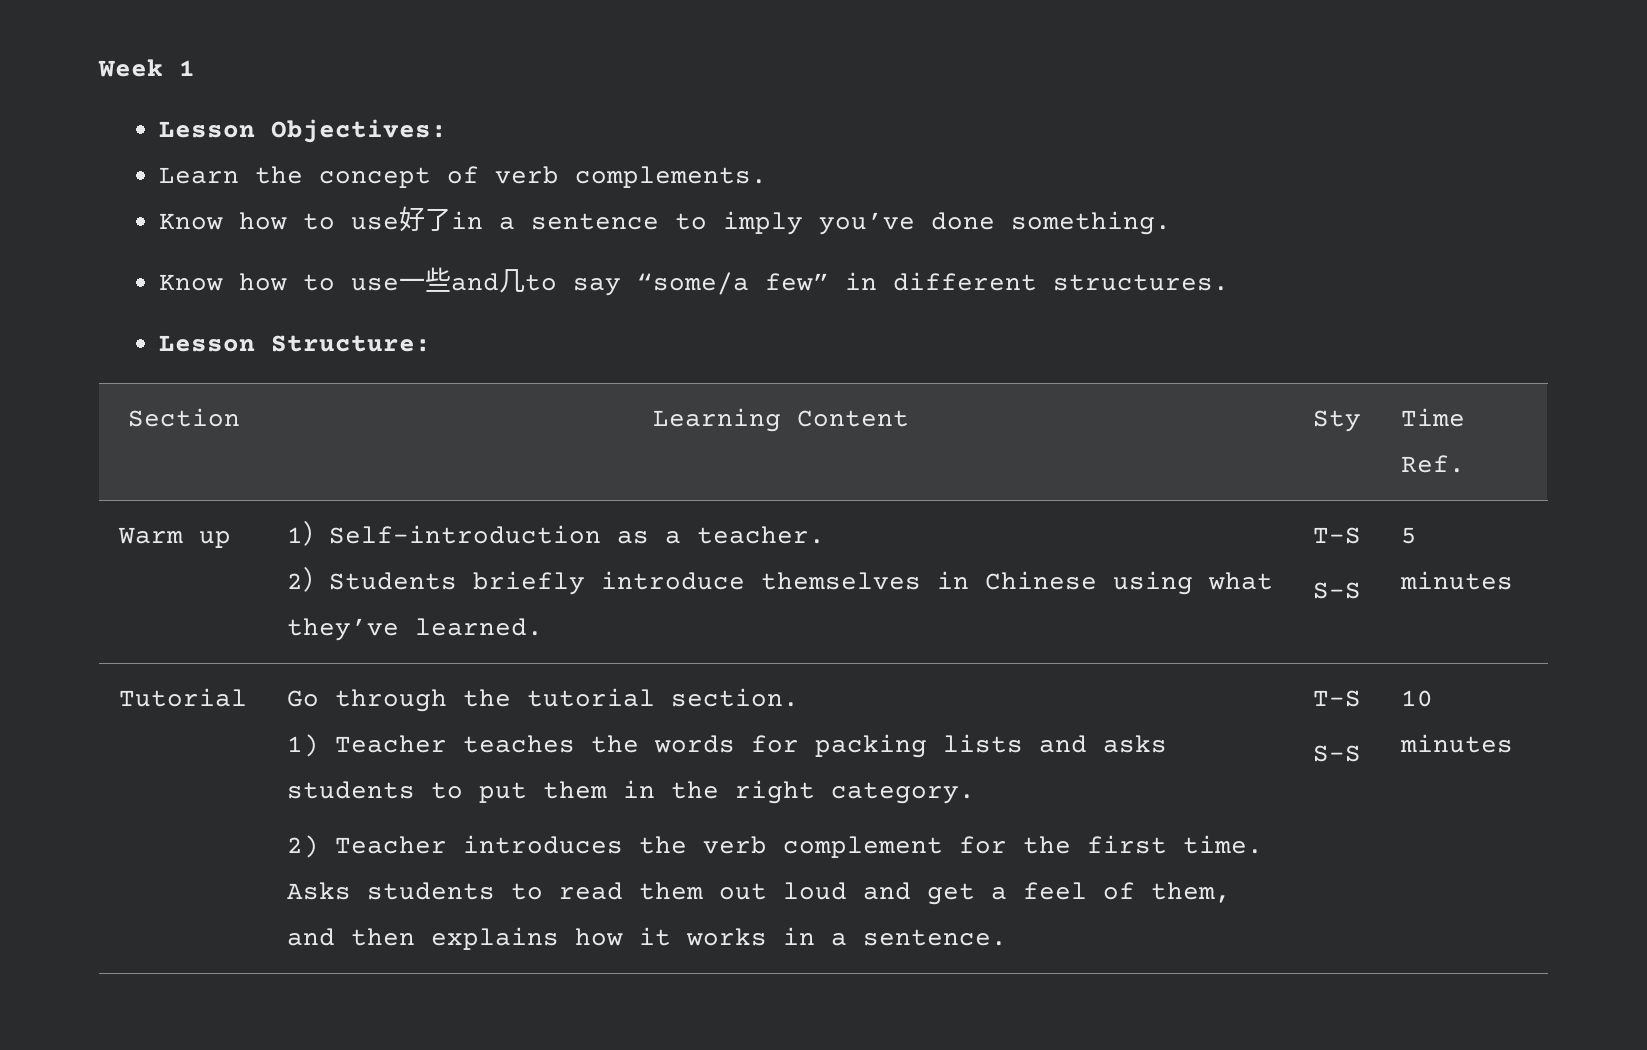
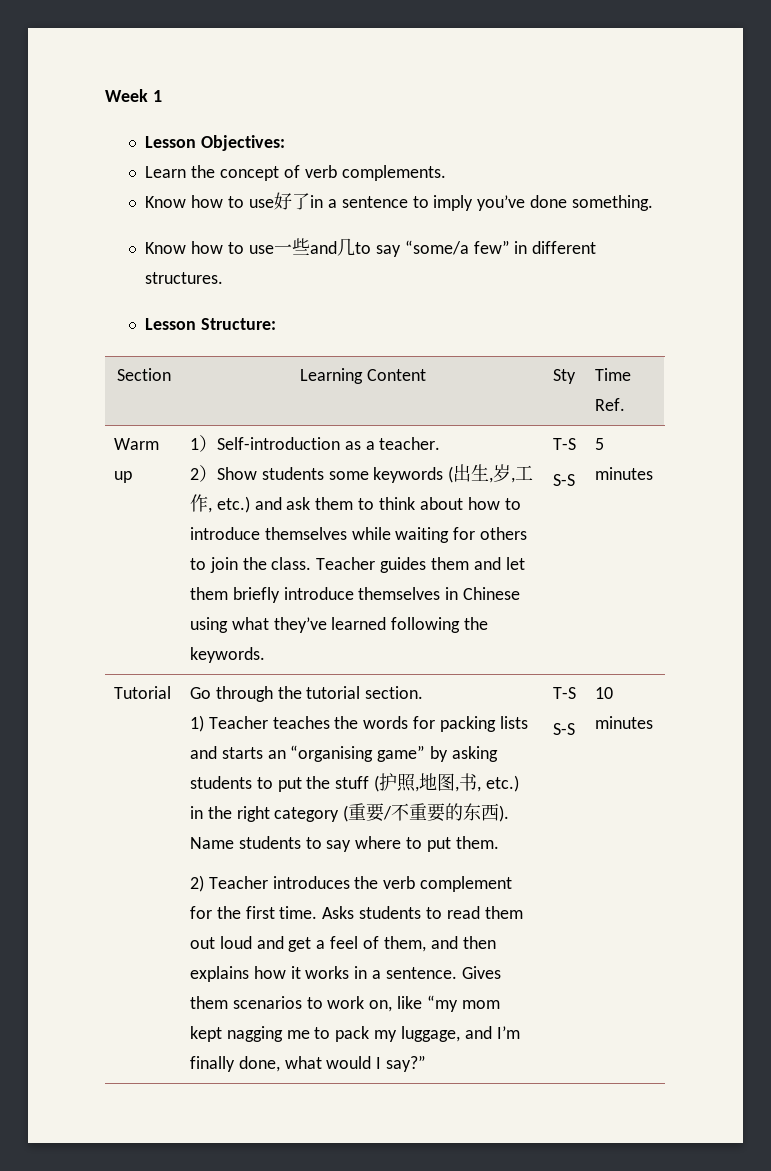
- 2）Students briefly introduce themselves in Chinese using what they’ve learned.
+ 2）Show students some keywords (出生,岁,工作, etc.) and ask them to think about how to introduce themselves while waiting for others to join the class. Teacher guides them and let them briefly introduce themselves in Chinese using what they’ve learned following the keywords.
- 1) Teacher teaches the words for packing lists and asks students to put them in the right category.
+ 1) Teacher teaches the words for packing lists and starts an “organising game” by asking students to put the stuff (护照,地图,书, etc.) in the right category (重要/不重要的东西). Name students to say where to put them.
+ Gives them scenarios to work on, like “my mom kept nagging me to pack my luggage, and I’m finally done, what would I say?”

